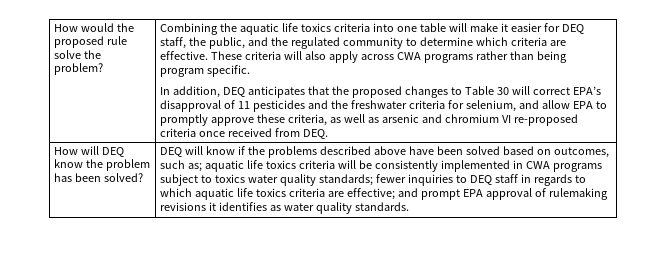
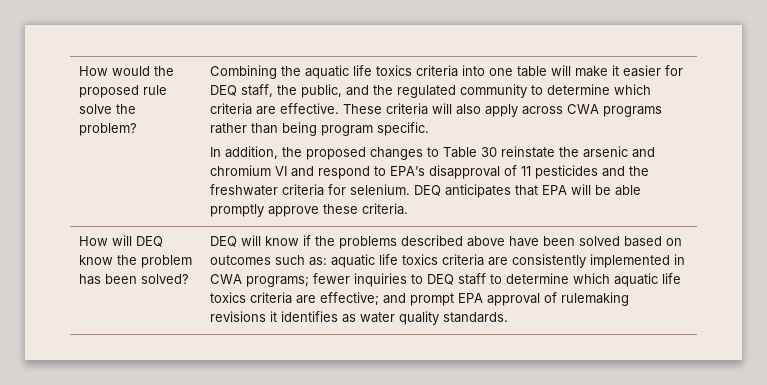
- In addition, DEQ anticipates that the proposed changes to Table 30 will correct EPA’s disapproval of 11 pesticides and the freshwater criteria for selenium, and allow EPA to promptly approve these criteria, as well as arsenic and chromium VI re-proposed criteria once received from DEQ.
+ In addition, the proposed changes to Table 30 reinstate the arsenic and chromium VI and respond to EPA’s disapproval of 11 pesticides and the freshwater criteria for selenium. DEQ anticipates that EPA will be able promptly approve these criteria.
- DEQ will know if the problems described above have been solved based on outcomes, such as; aquatic life toxics criteria will be consistently implemented in CWA programs subject to toxics water quality standards; fewer inquiries to DEQ staff in regards to which aquatic life toxics criteria are effective; and prompt EPA approval of rulemaking revisions it identifies as water quality standards.
+ DEQ will know if the problems described above have been solved based on outcomes such as: aquatic life toxics criteria are consistently implemented in CWA programs; fewer inquiries to DEQ staff to determine which aquatic life toxics criteria are effective; and prompt EPA approval of rulemaking revisions it identifies as water quality standards.

